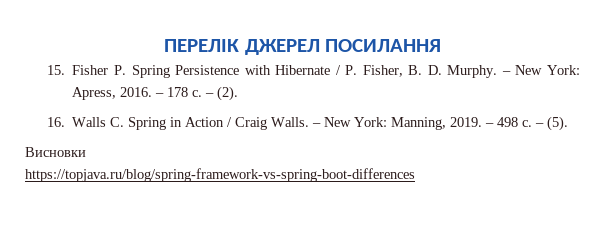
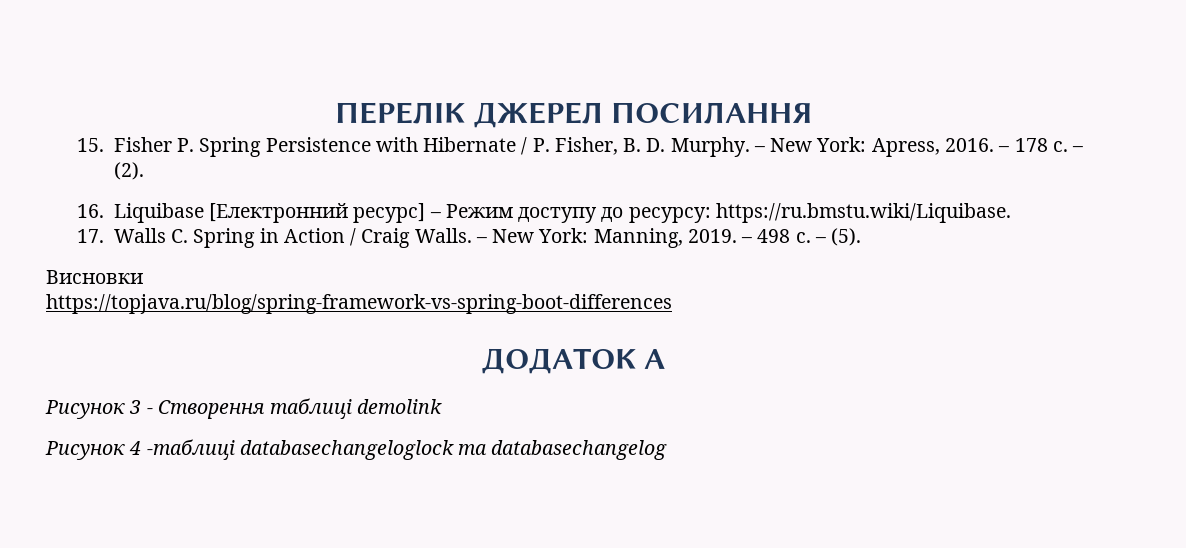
- 16. Walls C. Spring in Action / Craig Walls.
+ 16. Liquibase [Електронний ресурс] – Режим доступу до ресурсу: https://ru.bmstu.wiki/Liquibase.
+ 17. Walls C. Spring in Action / Craig Walls.
+ ДОДАТОК А
+ Рисунок 3 - Створення таблиці demolink
+ Рисунок 4 -таблиці databasechangeloglock та databasechangelog

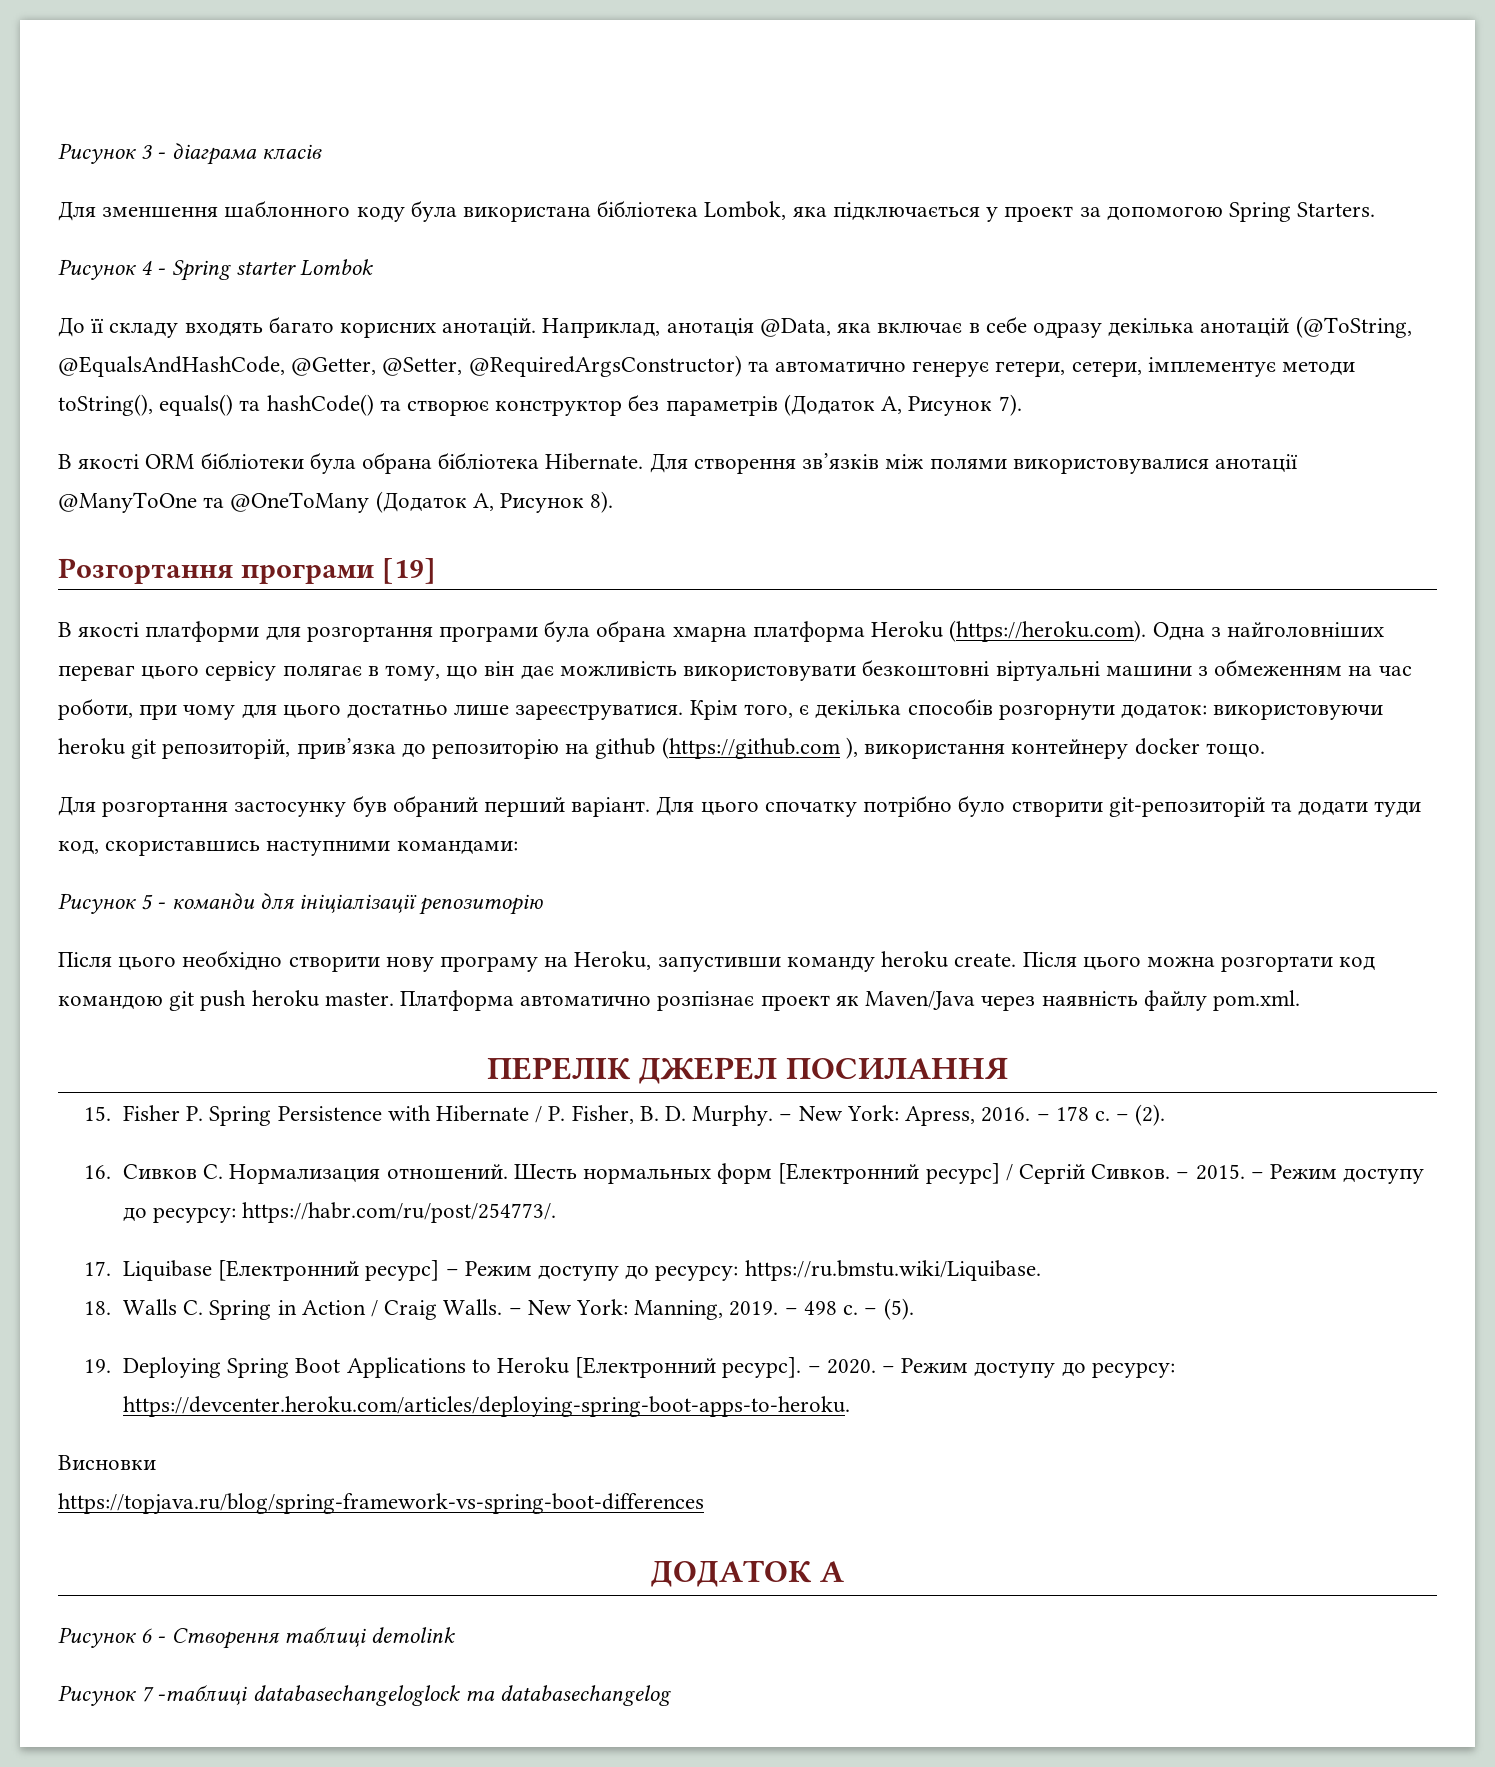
+ Рисунок 3 - діаграма класів
+ Для зменшення шаблонного коду була використана бібліотека Lombok, яка підключається у проект за допомогою Spring Starters.
+ Рисунок 4 - Spring starter Lombok
+ До її складу входять багато корисних анотацій. Наприклад, анотація @Data, яка включає в себе одразу декілька анотацій (@ToString, @EqualsAndHashCode, @Getter, @Setter, @RequiredArgsConstructor) та автоматично генерує гетери, сетери, імплементує методи toString(), equals() та hashCode() та створює конструктор без параметрів (Додаток А, Рисунок 7).
+ В якості ORM бібліотеки була обрана бібліотека Hibernate. Для створення зв’язків між полями використовувалися анотації @ManyToOne та @OneToMany (Додаток А, Рисунок 8).
+ Розгортання програми [19]
+ В якості платформи для розгортання програми була обрана хмарна платформа Heroku (https://heroku.com). Одна з найголовніших переваг цього сервісу полягає в тому, що він дає можливість використовувати безкоштовні віртуальні машини з обмеженням на час роботи, при чому для цього достатньо лише зареєструватися. Крім того, є декілька способів розгорнути додаток: використовуючи heroku git репозиторій, прив’язка до репозиторію на github (https://github.com ), використання контейнеру docker тощо.
+ Для розгортання застосунку був обраний перший варіант. Для цього спочатку потрібно було створити git-репозиторій та додати туди код, скориставшись наступними командами:
+ Рисунок 5 - команди для ініціалізації репозиторію
+ Після цього необхідно створити нову програму на Heroku, запустивши команду heroku create. Після цього можна розгортати код командою git push heroku master. Платформа автоматично розпізнає проект як Maven/Java через наявність файлу pom.xml.
- 16. Liquibase [Електронний ресурс] – Режим доступу до ресурсу: https://ru.bmstu.wiki/Liquibase.
+ 16. Сивков С. Нормализация отношений. Шесть нормальных форм [Електронний ресурс] / Сергій Сивков. – 2015. – Режим доступу до ресурсу: https://habr.com/ru/post/254773/.
+ 17. Liquibase [Електронний ресурс] – Режим доступу до ресурсу: https://ru.bmstu.wiki/Liquibase.
- 17. Walls C. Spring in Action / Craig Walls.
+ 18. Walls C. Spring in Action / Craig Walls.
+ 19. Deploying Spring Boot Applications to Heroku [Електронний ресурс]. – 2020. – Режим доступу до ресурсу: https://devcenter.heroku.com/articles/deploying-spring-boot-apps-to-heroku.
- Рисунок 3 - Створення таблиці demolink
+ Рисунок 6 - Створення таблиці demolink
- Рисунок 4 -таблиці databasechangeloglock та databasechangelog
+ Рисунок 7 -таблиці databasechangeloglock та databasechangelog

